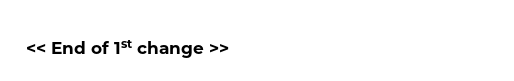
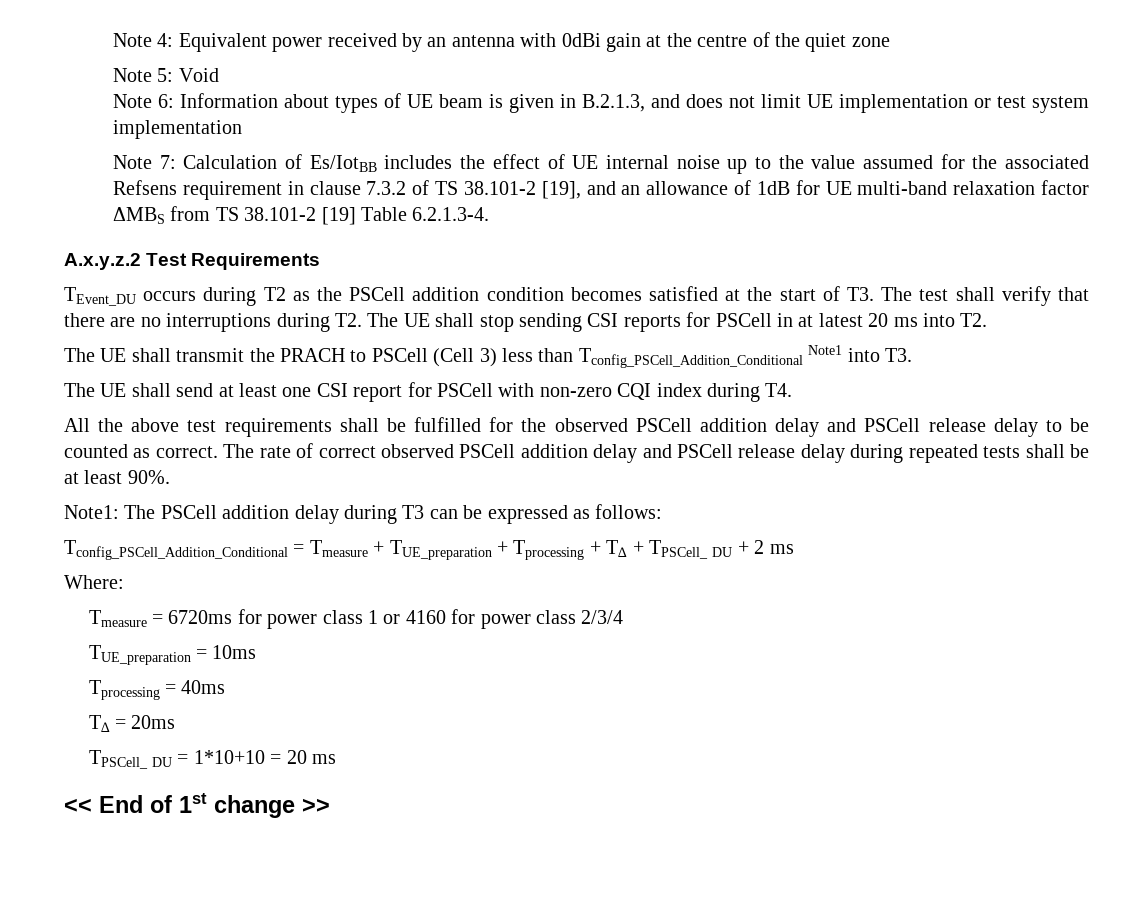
+ Note 4: Equivalent power received by an antenna with 0dBi gain at the centre of the quiet zone
+ Note 5: Void
+ Note 6: Information about types of UE beam is given in B.2.1.3, and does not limit UE implementation or test system implementation
+ Note 7: Calculation of Es/IotBB includes the effect of UE internal noise up to the value assumed for the associated Refsens requirement in clause 7.3.2 of TS 38.101-2 [19], and an allowance of 1dB for UE multi-band relaxation factor ΔMBS from TS 38.101-2 [19] Table 6.2.1.3-4.
+ A.x.y.z.2 Test Requirements
+ TEvent_DU occurs during T2 as the PSCell addition condition becomes satisfied at the start of T3. The test shall verify that there are no interruptions during T2. The UE shall stop sending CSI reports for PSCell in at latest 20 ms into T2.
+ The UE shall transmit the PRACH to PSCell (Cell 3) less than Tconfig_PSCell_Addition_Conditional Note1 into T3.
+ The UE shall send at least one CSI report for PSCell with non-zero CQI index during T4.
+ All the above test requirements shall be fulfilled for the observed PSCell addition delay and PSCell release delay to be counted as correct. The rate of correct observed PSCell addition delay and PSCell release delay during repeated tests shall be at least 90%.
+ Note1: The PSCell addition delay during T3 can be expressed as follows:
+ Tconfig_PSCell_Addition_Conditional = Tmeasure + TUE_preparation + Tprocessing + T∆ + TPSCell_ DU + 2 ms
+ Where:
+ Tmeasure = 6720ms for power class 1 or 4160 for power class 2/3/4
+ TUE_preparation = 10ms
+ Tprocessing = 40ms
+ T∆ = 20ms
+ TPSCell_ DU = 1*10+10 = 20 ms

